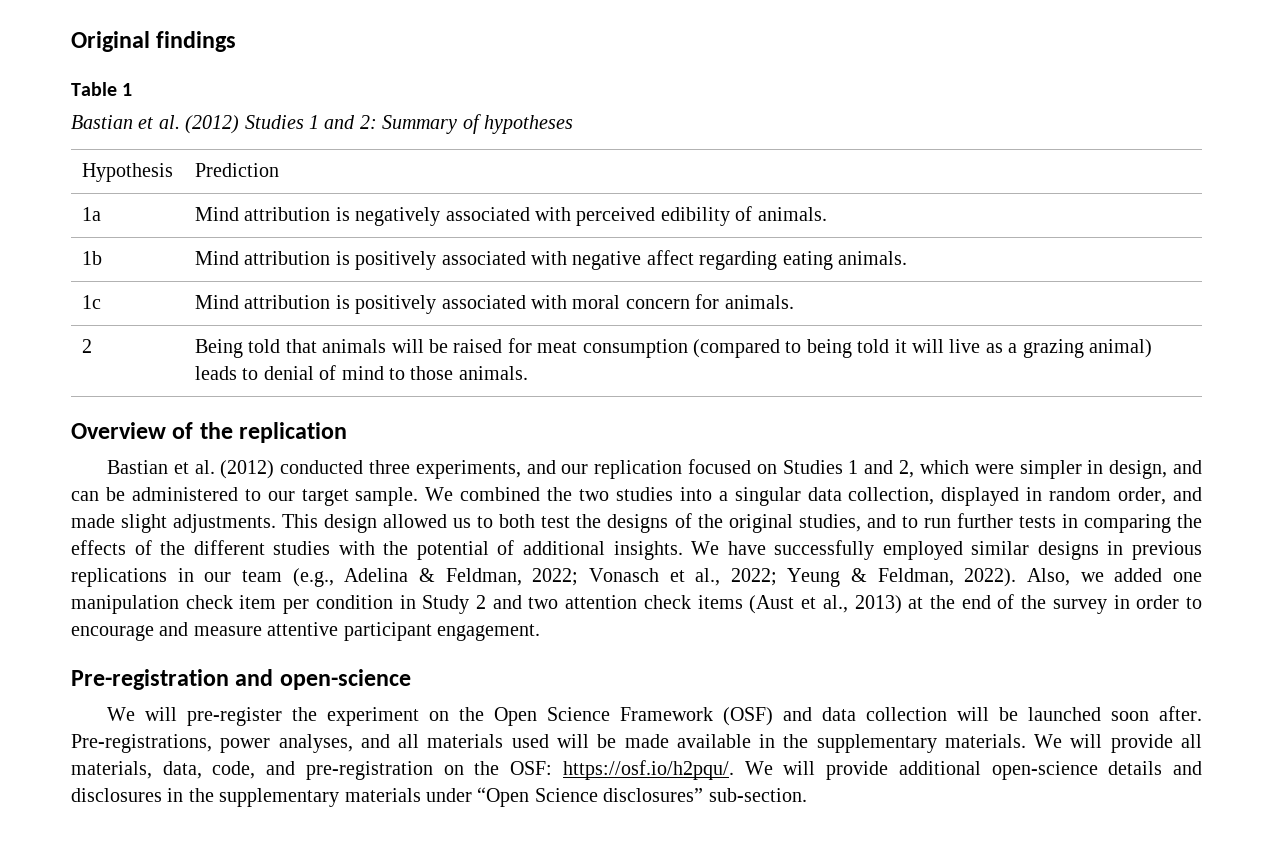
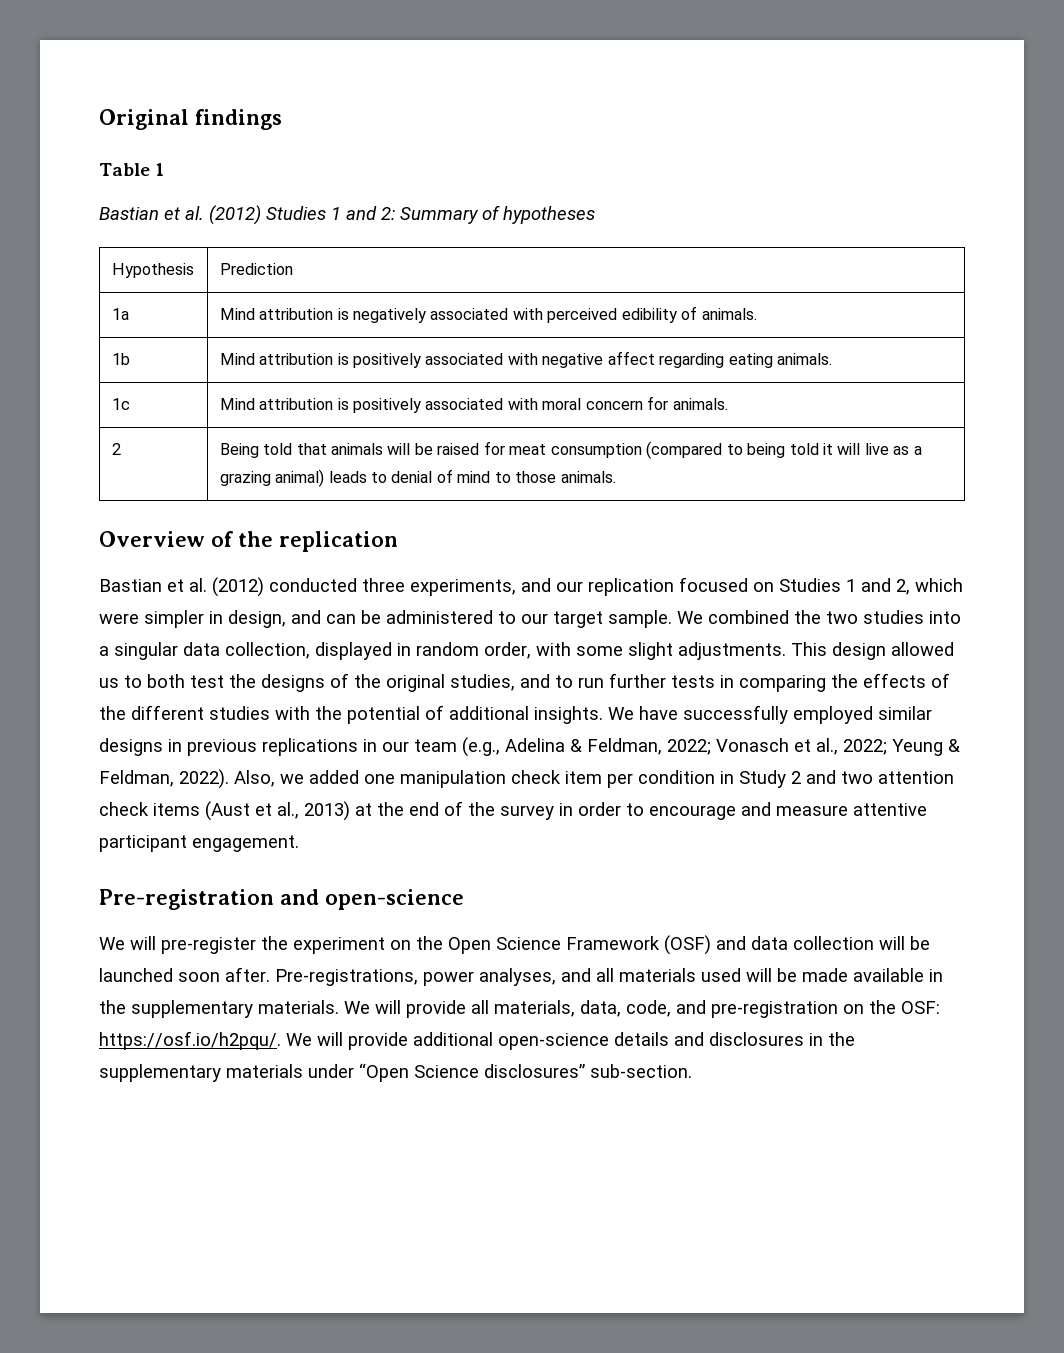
- We combined the two studies into a singular data collection, displayed in random order, and made slight adjustments.
+ We combined the two studies into a singular data collection, displayed in random order, with some slight adjustments.

